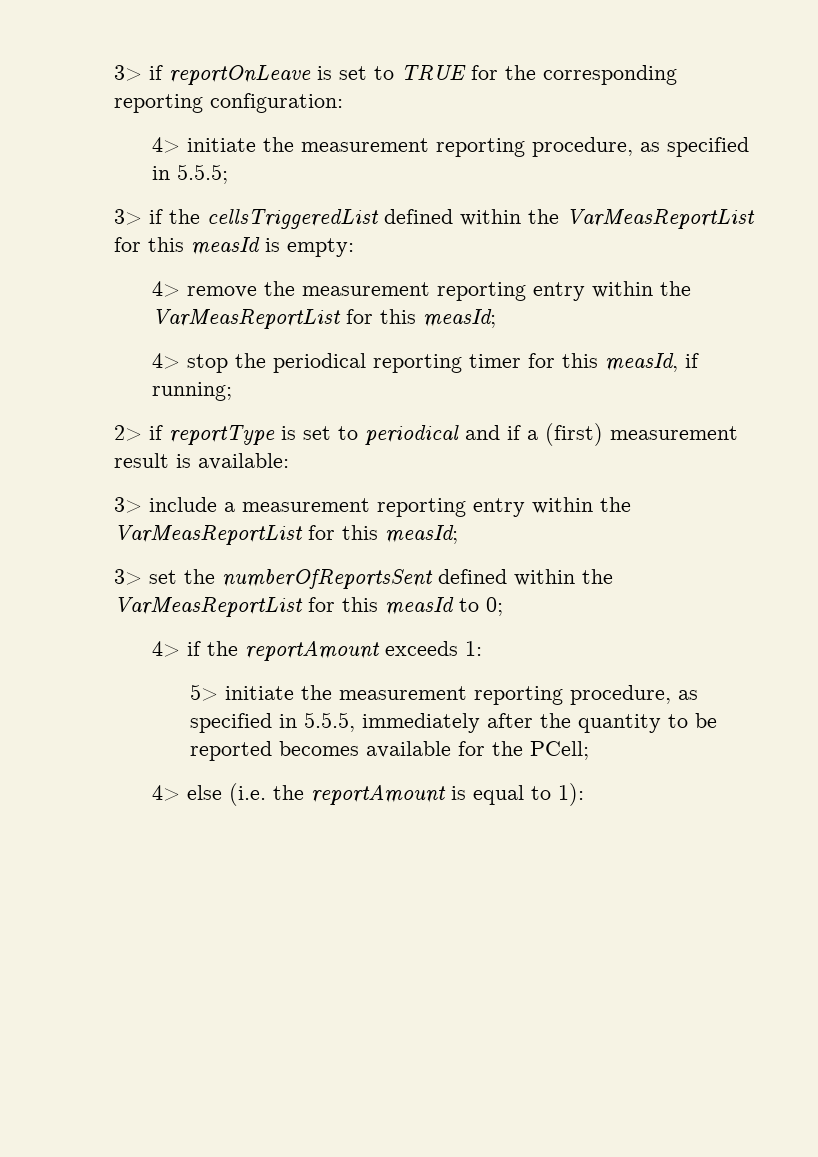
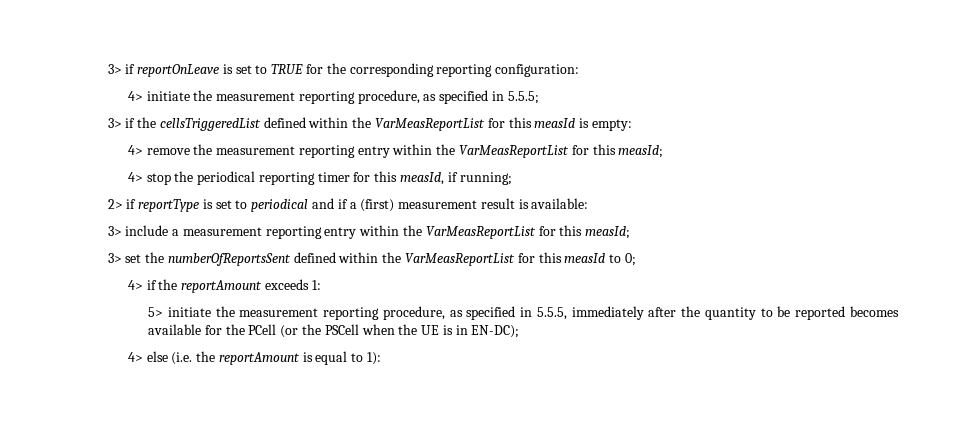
- 5> initiate the measurement reporting procedure, as specified in 5.5.5, immediately after the quantity to be reported becomes available for the PCell;
+ 5> initiate the measurement reporting procedure, as specified in 5.5.5, immediately after the quantity to be reported becomes available for the PCell (or the PSCell when the UE is in EN-DC);

